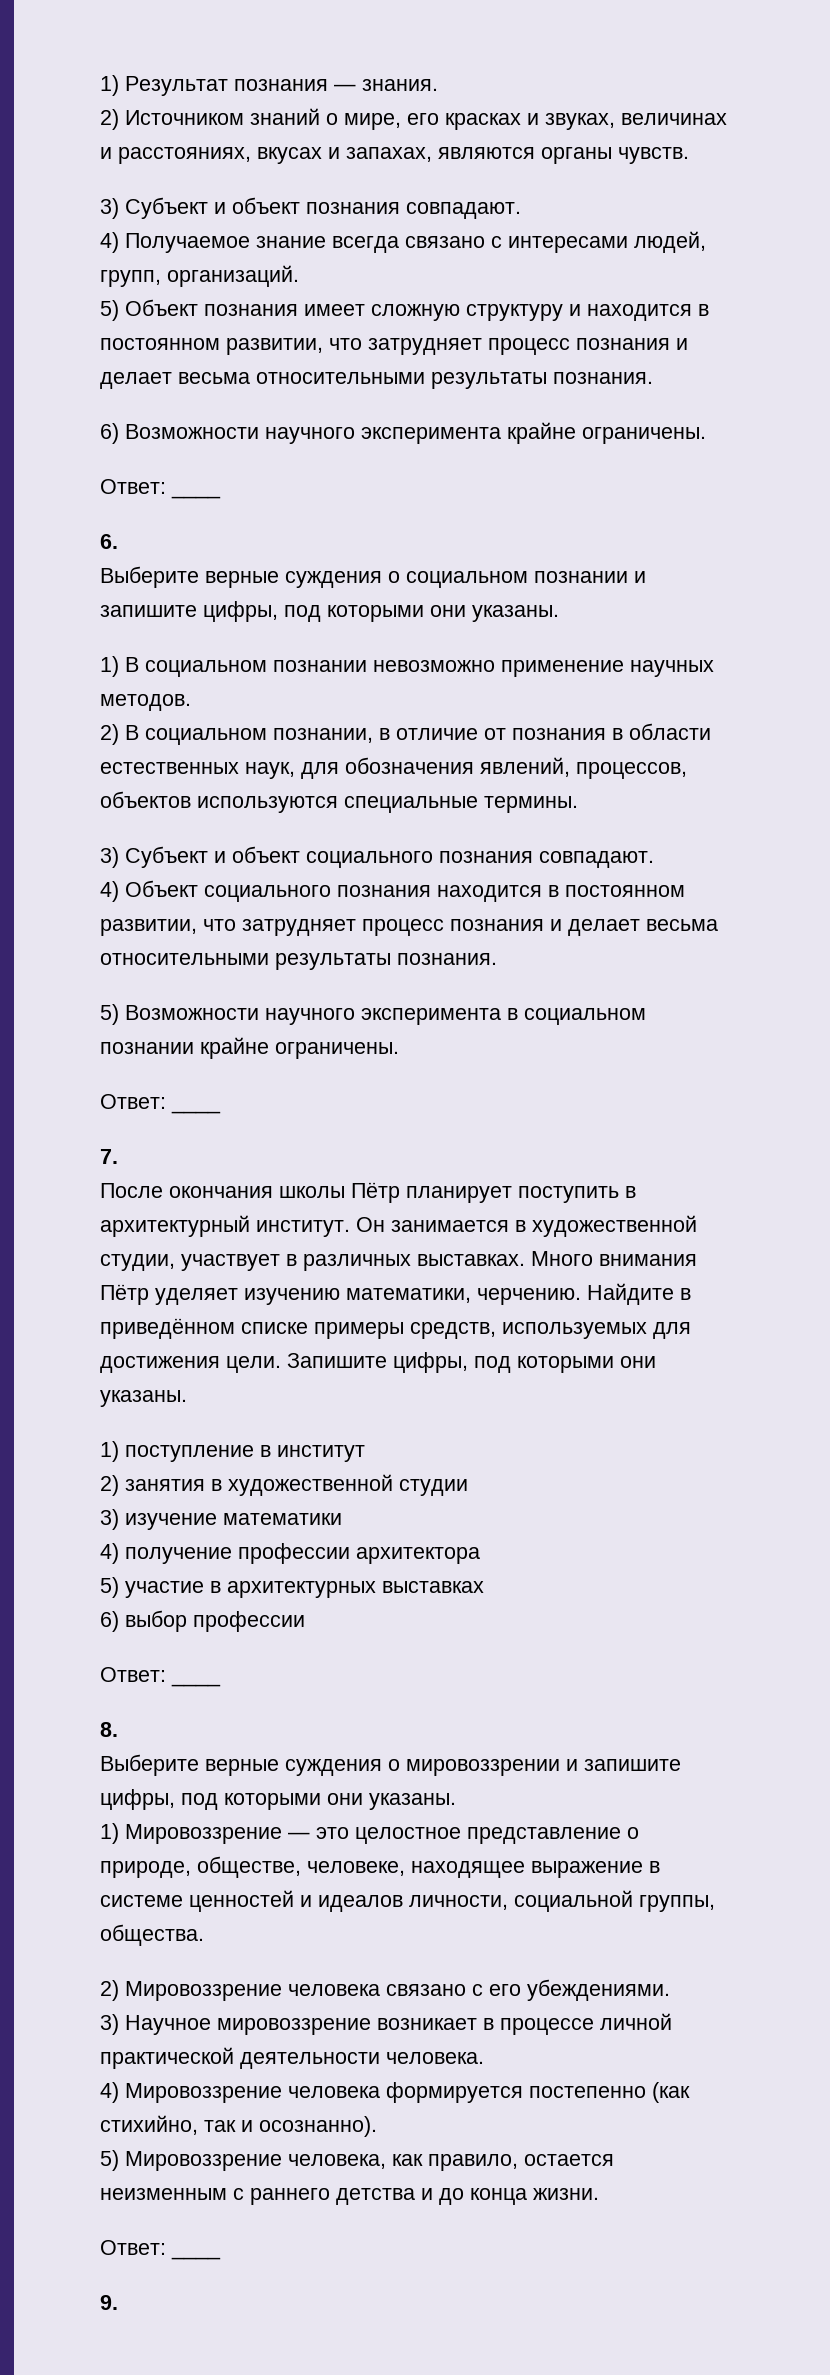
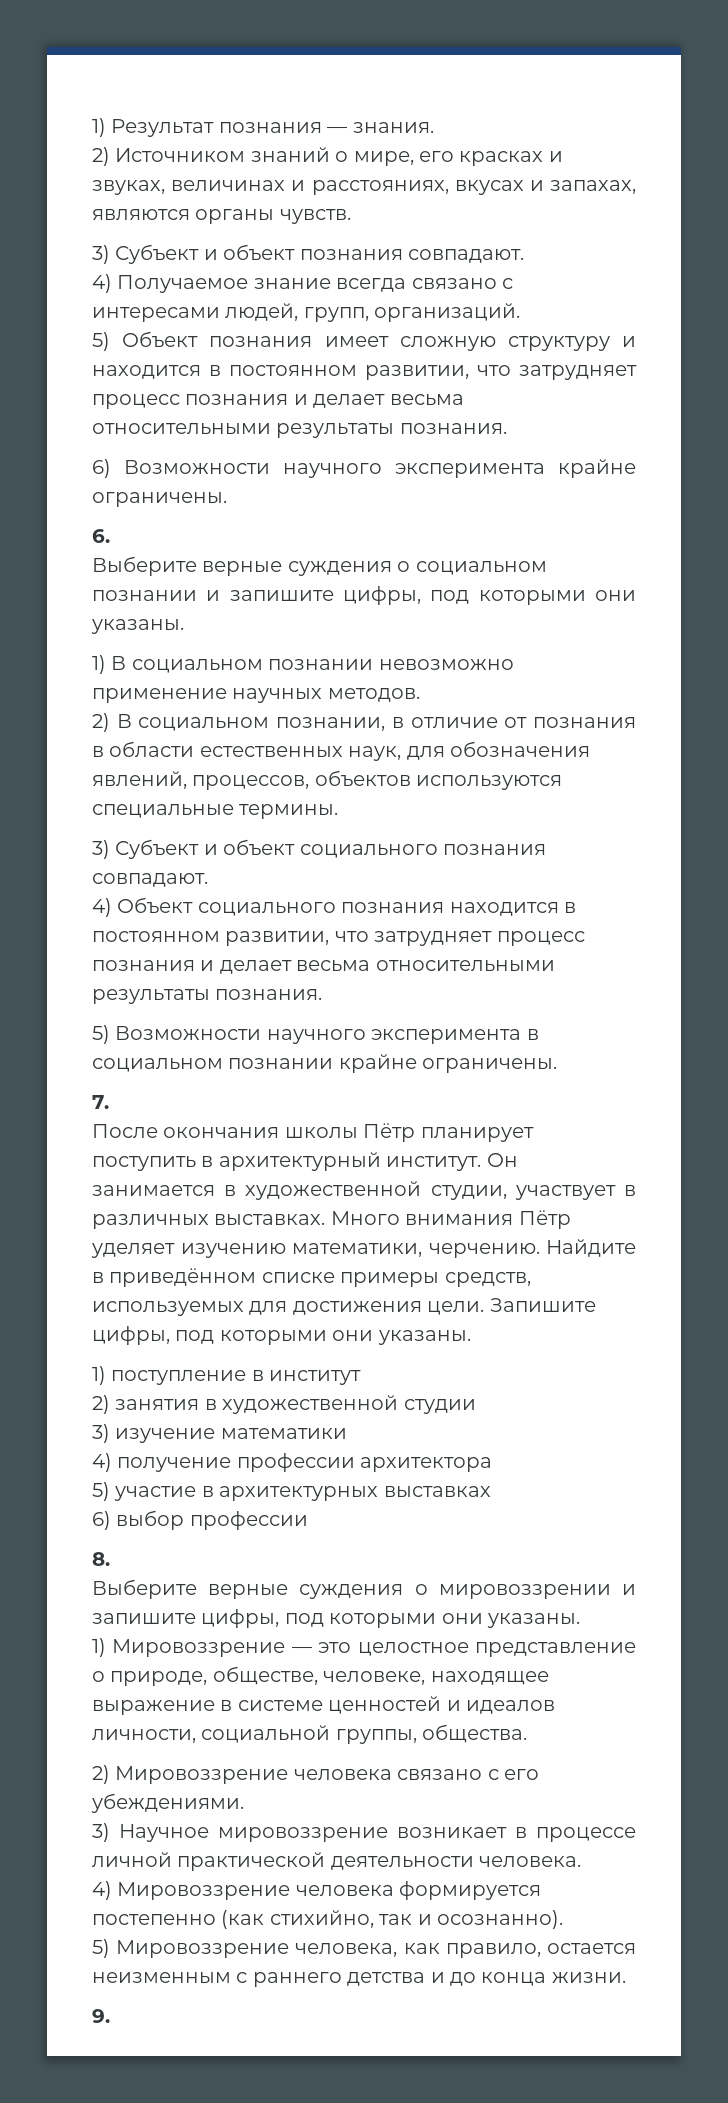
  6) Возможности научного эксперимента крайне ограничены.
- Ответ: ____
  5) Возможности научного эксперимента в социальном познании крайне ограничены.
- Ответ: ____
  6) выбор профессии
- Ответ: ____
  5) Мировоззрение человека, как правило, остается неизменным с раннего детства и до конца жизни.
- Ответ: ____

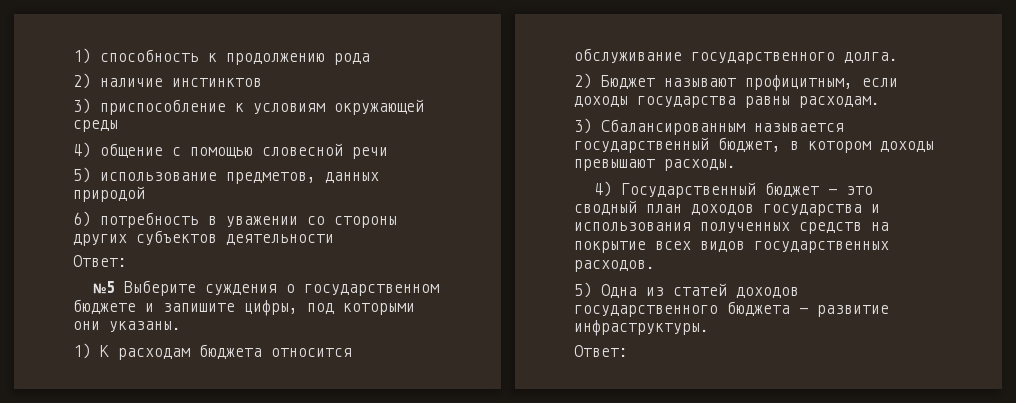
- 1) Результат познания — знания.
- 2) Источником знаний о мире, его красках и звуках, величинах и расстояниях, вкусах и запахах, являются органы чувств.
- 3) Субъект и объект познания совпадают.
- 4) Получаемое знание всегда связано с интересами людей, групп, организаций.
- 5) Объект познания имеет сложную структуру и находится в постоянном развитии, что затрудняет процесс познания и делает весьма относительными результаты познания.
- 6) Возможности научного эксперимента крайне ограничены.
- 6.
- Выберите верные суждения о социальном познании и запишите цифры, под которыми они указаны.
- 1) В социальном познании невозможно применение научных методов.
- 2) В социальном познании, в отличие от познания в области естественных наук, для обозначения явлений, процессов, объектов используются специальные термины.
- 3) Субъект и объект социального познания совпадают.
- 4) Объект социального познания находится в постоянном развитии, что затрудняет процесс познания и делает весьма относительными результаты познания.
- 5) Возможности научного эксперимента в социальном познании крайне ограничены.
- 7.
- После окончания школы Пётр планирует поступить в архитектурный институт. Он занимается в художественной студии, участвует в различных выставках. Много внимания Пётр уделяет изучению математики, черчению. Найдите в приведённом списке примеры средств, используемых для достижения цели. Запишите цифры, под которыми они указаны.
- 1) поступление в институт
- 2) занятия в художественной студии
- 3) изучение математики
- 4) получение профессии архитектора
- 5) участие в архитектурных выставках
- 6) выбор профессии
- 8.
- Выберите верные суждения о мировоззрении и запишите цифры, под которыми они указаны.
- 1) Мировоззрение — это целостное представление о природе, обществе, человеке, находящее выражение в системе ценностей и идеалов личности, социальной группы, общества.
- 2) Мировоззрение человека связано с его убеждениями.
- 3) Научное мировоззрение возникает в процессе личной практической деятельности человека.
- 4) Мировоззрение человека формируется постепенно (как стихийно, так и осознанно).
- 5) Мировоззрение человека, как правило, остается неизменным с раннего детства и до конца жизни.
- 9.
+ 1) способность к продолжению рода
+ 2) наличие инстинктов
+ 3) приспособление к условиям окружающей среды
+ 4) общение с помощью словесной речи
+ 5) использование предметов, данных природой
+ 6) потребность в уважении со стороны других субъектов деятельности
+ Ответ:
+ №5 Выберите суждения о государственном бюджете и запишите цифры, под которыми они указаны.
+ 1) К расходам бюджета относится обслуживание государственного долга.
+ 2) Бюджет называют профицитным, если доходы государства равны расходам.
+ 3) Сбалансированным называется государственный бюджет, в котором доходы превышают расходы.
+ 4) Государственный бюджет — это сводный план доходов государства и использования полученных средств на покрытие всех видов государственных расходов.
+ 5) Одна из статей доходов государственного бюджета — развитие инфраструктуры.
+ Ответ:

